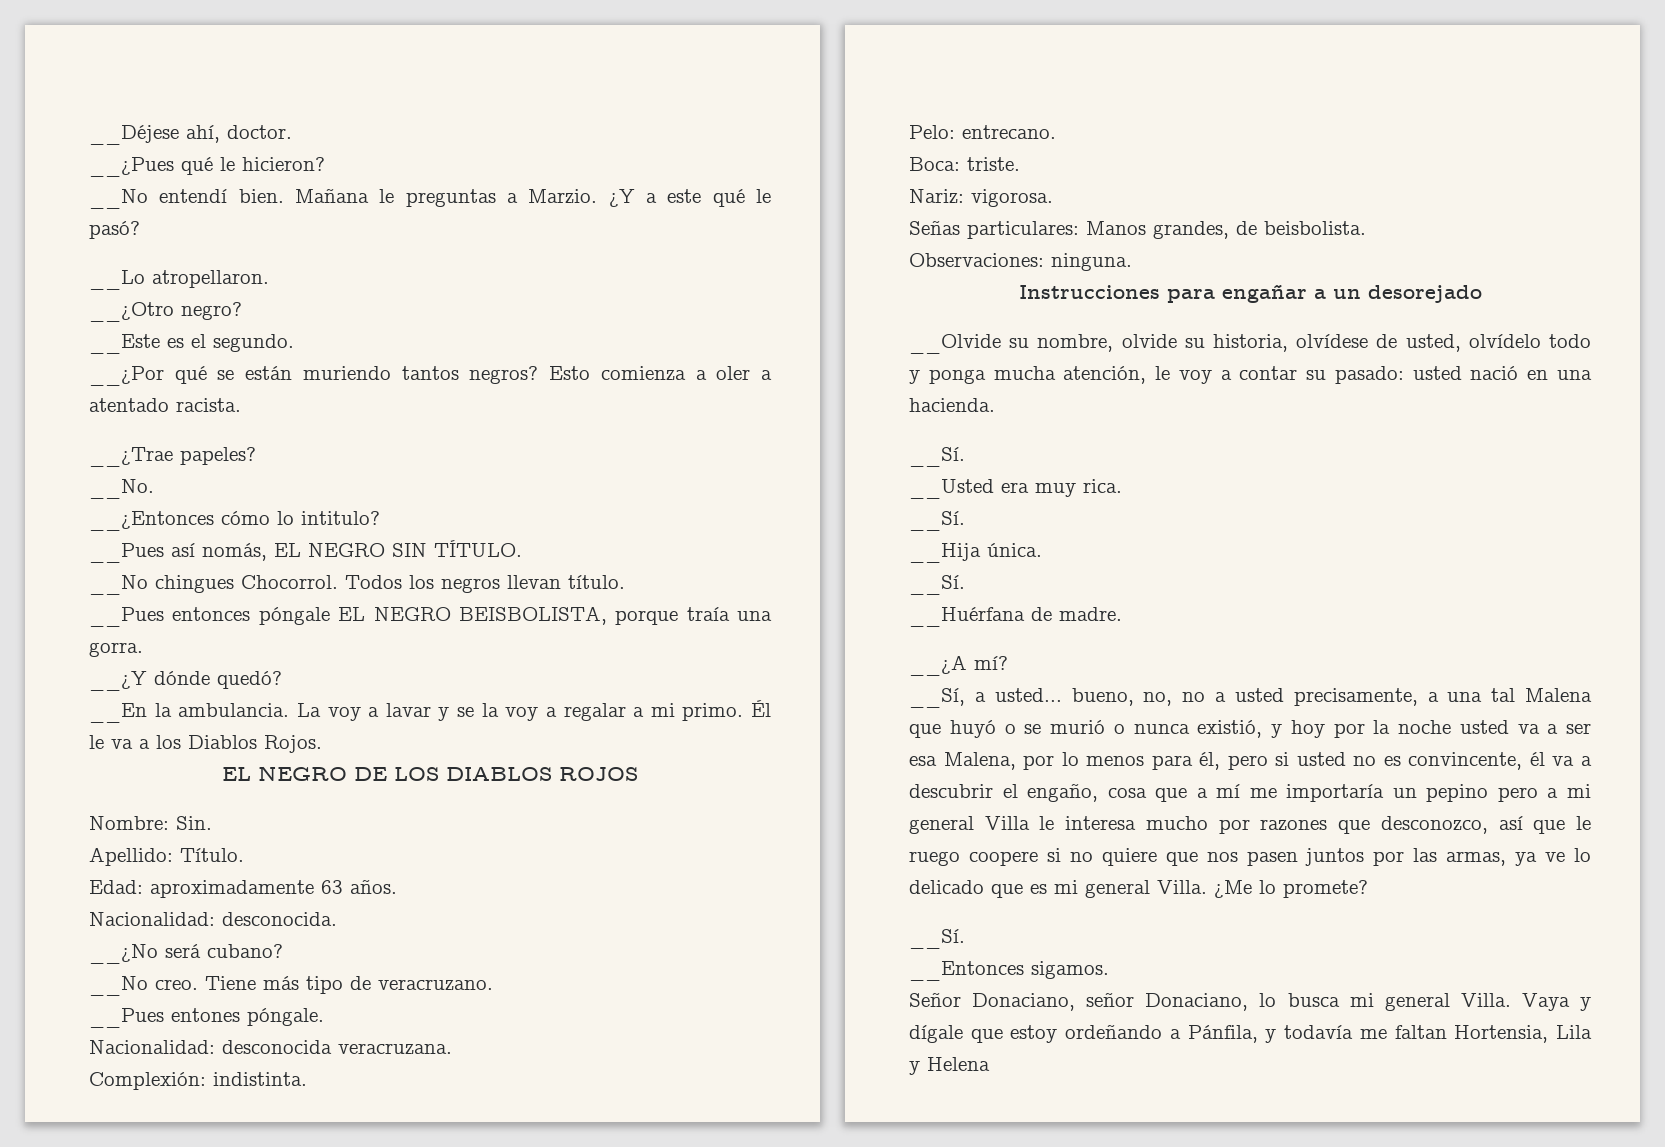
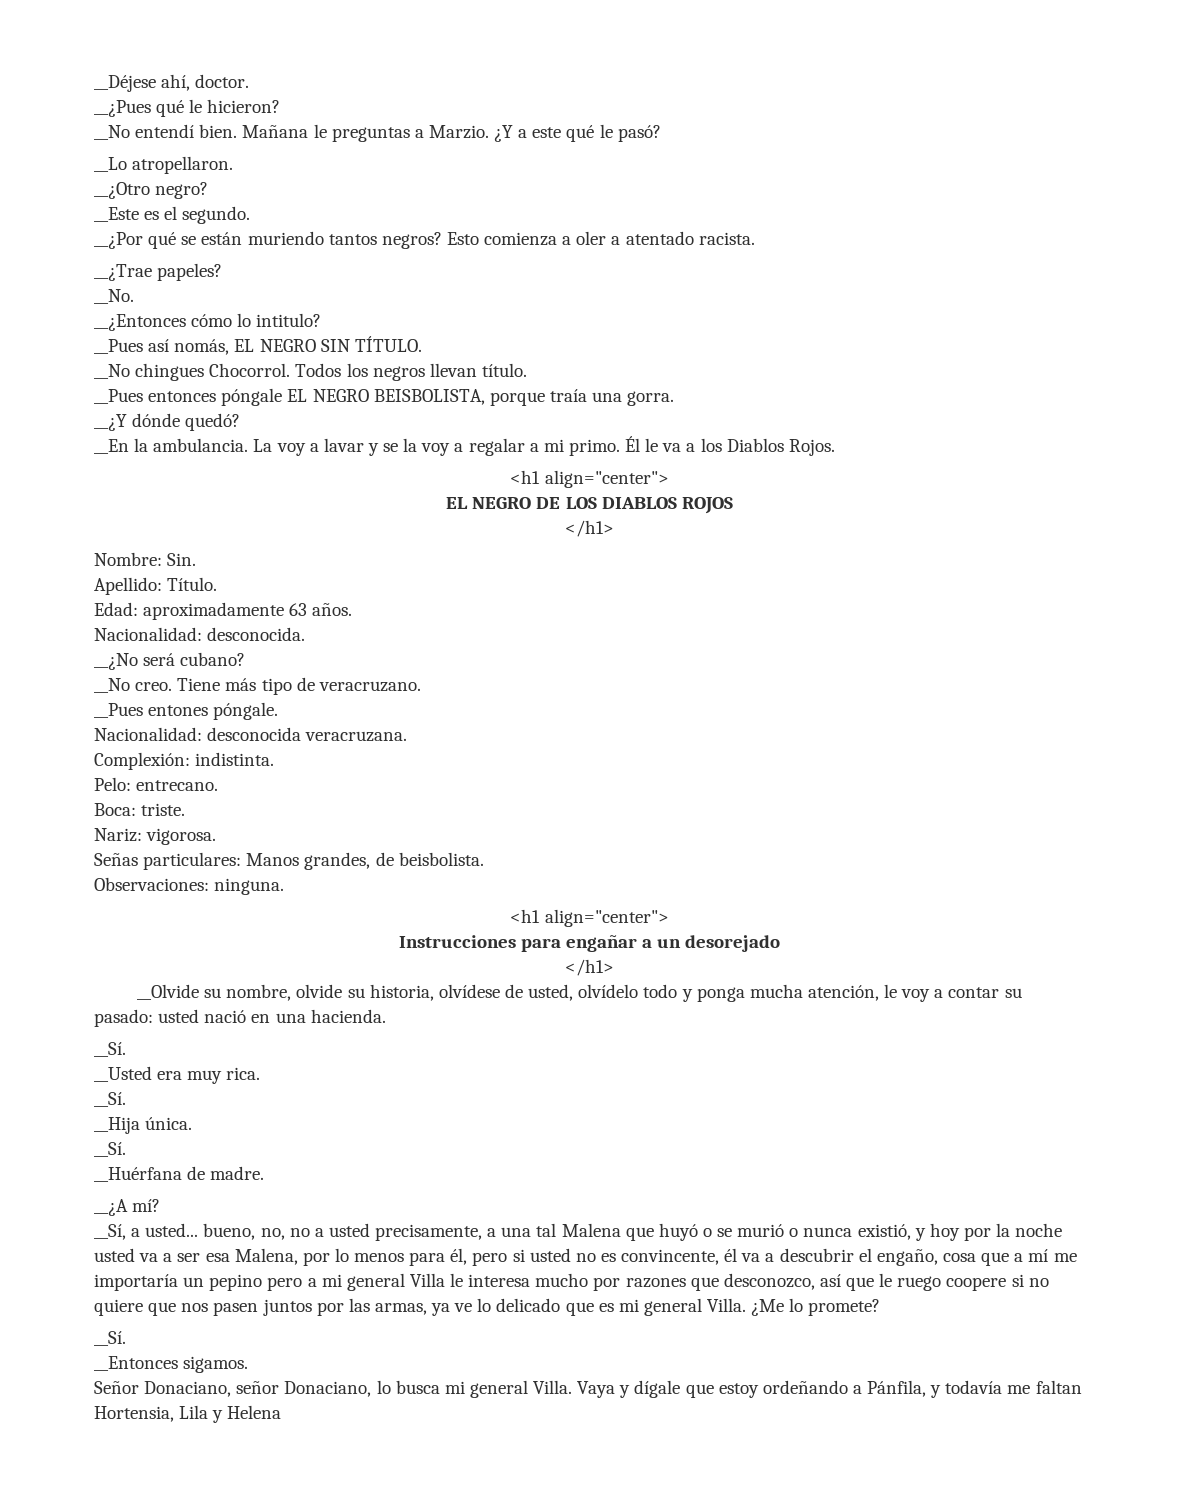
  Él le va a los Diablos Rojos.
+ <h1 align="center">
  EL NEGRO DE LOS DIABLOS ROJOS
+ </h1>
  Observaciones: ninguna.
+ <h1 align="center">
  Instrucciones para engañar a un desorejado
+ </h1>

